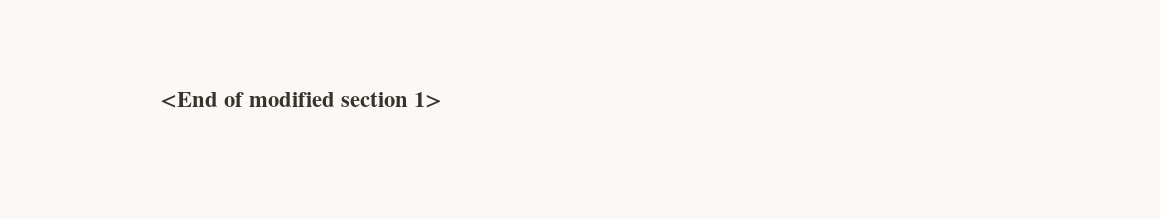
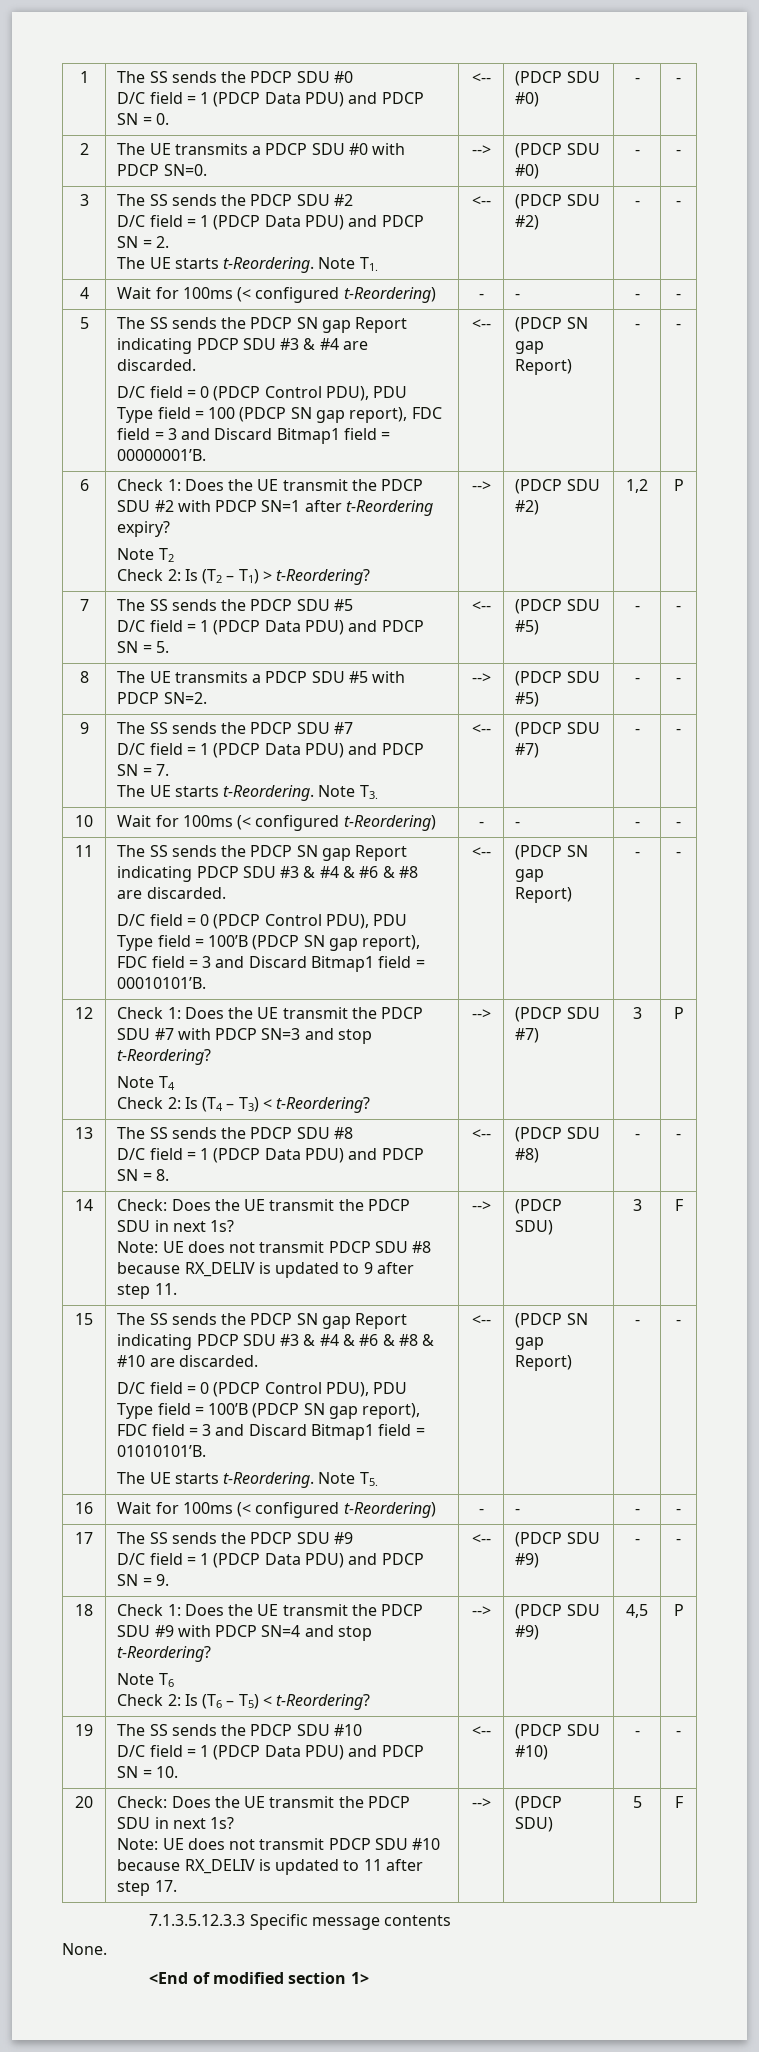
+ 1 | The SS sends the PDCP SDU #0
+ D/C field = 1 (PDCP Data PDU) and PDCP SN = 0. | <-- | (PDCP SDU #0) | - | -
+ 2 | The UE transmits a PDCP SDU #0 with PDCP SN=0. | --> | (PDCP SDU #0) | - | -
+ 3 | The SS sends the PDCP SDU #2
+ D/C field = 1 (PDCP Data PDU) and PDCP SN = 2.
+ The UE starts t-Reordering. Note T1. | <-- | (PDCP SDU #2) | - | -
+ 4 | Wait for 100ms (< configured t-Reordering) | - | - | - | -
+ 5 | The SS sends the PDCP SN gap Report indicating PDCP SDU #3 & #4 are discarded.
+ D/C field = 0 (PDCP Control PDU), PDU Type field = 100 (PDCP SN gap report), FDC field = 3 and Discard Bitmap1 field = 00000001’B. | <-- | (PDCP SN gap Report) | - | -
+ 6 | Check 1: Does the UE transmit the PDCP SDU #2 with PDCP SN=1 after t-Reordering expiry?
+ Note T2
+ Check 2: Is (T2 – T1) > t-Reordering? | --> | (PDCP SDU #2) | 1,2 | P
+ 7 | The SS sends the PDCP SDU #5
+ D/C field = 1 (PDCP Data PDU) and PDCP SN = 5. | <-- | (PDCP SDU #5) | - | -
+ 8 | The UE transmits a PDCP SDU #5 with PDCP SN=2. | --> | (PDCP SDU #5) | - | -
+ 9 | The SS sends the PDCP SDU #7
+ D/C field = 1 (PDCP Data PDU) and PDCP SN = 7.
+ The UE starts t-Reordering. Note T3. | <-- | (PDCP SDU #7) | - | -
+ 10 | Wait for 100ms (< configured t-Reordering) | - | - | - | -
+ 11 | The SS sends the PDCP SN gap Report indicating PDCP SDU #3 & #4 & #6 & #8 are discarded.
+ D/C field = 0 (PDCP Control PDU), PDU Type field = 100’B (PDCP SN gap report), FDC field = 3 and Discard Bitmap1 field = 00010101’B. | <-- | (PDCP SN gap Report) | - | -
+ 12 | Check 1: Does the UE transmit the PDCP SDU #7 with PDCP SN=3 and stop t-Reordering?
+ Note T4
+ Check 2: Is (T4 – T3) < t-Reordering? | --> | (PDCP SDU #7) | 3 | P
+ 13 | The SS sends the PDCP SDU #8
+ D/C field = 1 (PDCP Data PDU) and PDCP SN = 8. | <-- | (PDCP SDU #8) | - | -
+ 14 | Check: Does the UE transmit the PDCP SDU in next 1s?
+ Note: UE does not transmit PDCP SDU #8 because RX_DELIV is updated to 9 after step 11. | --> | (PDCP SDU) | 3 | F
+ 15 | The SS sends the PDCP SN gap Report indicating PDCP SDU #3 & #4 & #6 & #8 & #10 are discarded.
+ D/C field = 0 (PDCP Control PDU), PDU Type field = 100’B (PDCP SN gap report), FDC field = 3 and Discard Bitmap1 field = 01010101’B.
+ The UE starts t-Reordering. Note T5. | <-- | (PDCP SN gap Report) | - | -
+ 16 | Wait for 100ms (< configured t-Reordering) | - | - | - | -
+ 17 | The SS sends the PDCP SDU #9
+ D/C field = 1 (PDCP Data PDU) and PDCP SN = 9. | <-- | (PDCP SDU #9) | - | -
+ 18 | Check 1: Does the UE transmit the PDCP SDU #9 with PDCP SN=4 and stop t-Reordering?
+ Note T6
+ Check 2: Is (T6 – T5) < t-Reordering? | --> | (PDCP SDU #9) | 4,5 | P
+ 19 | The SS sends the PDCP SDU #10
+ D/C field = 1 (PDCP Data PDU) and PDCP SN = 10. | <-- | (PDCP SDU #10) | - | -
+ 20 | Check: Does the UE transmit the PDCP SDU in next 1s?
+ Note: UE does not transmit PDCP SDU #10 because RX_DELIV is updated to 11 after step 17. | --> | (PDCP SDU) | 5 | F
+ 7.1.3.5.12.3.3 Specific message contents
+ None.

